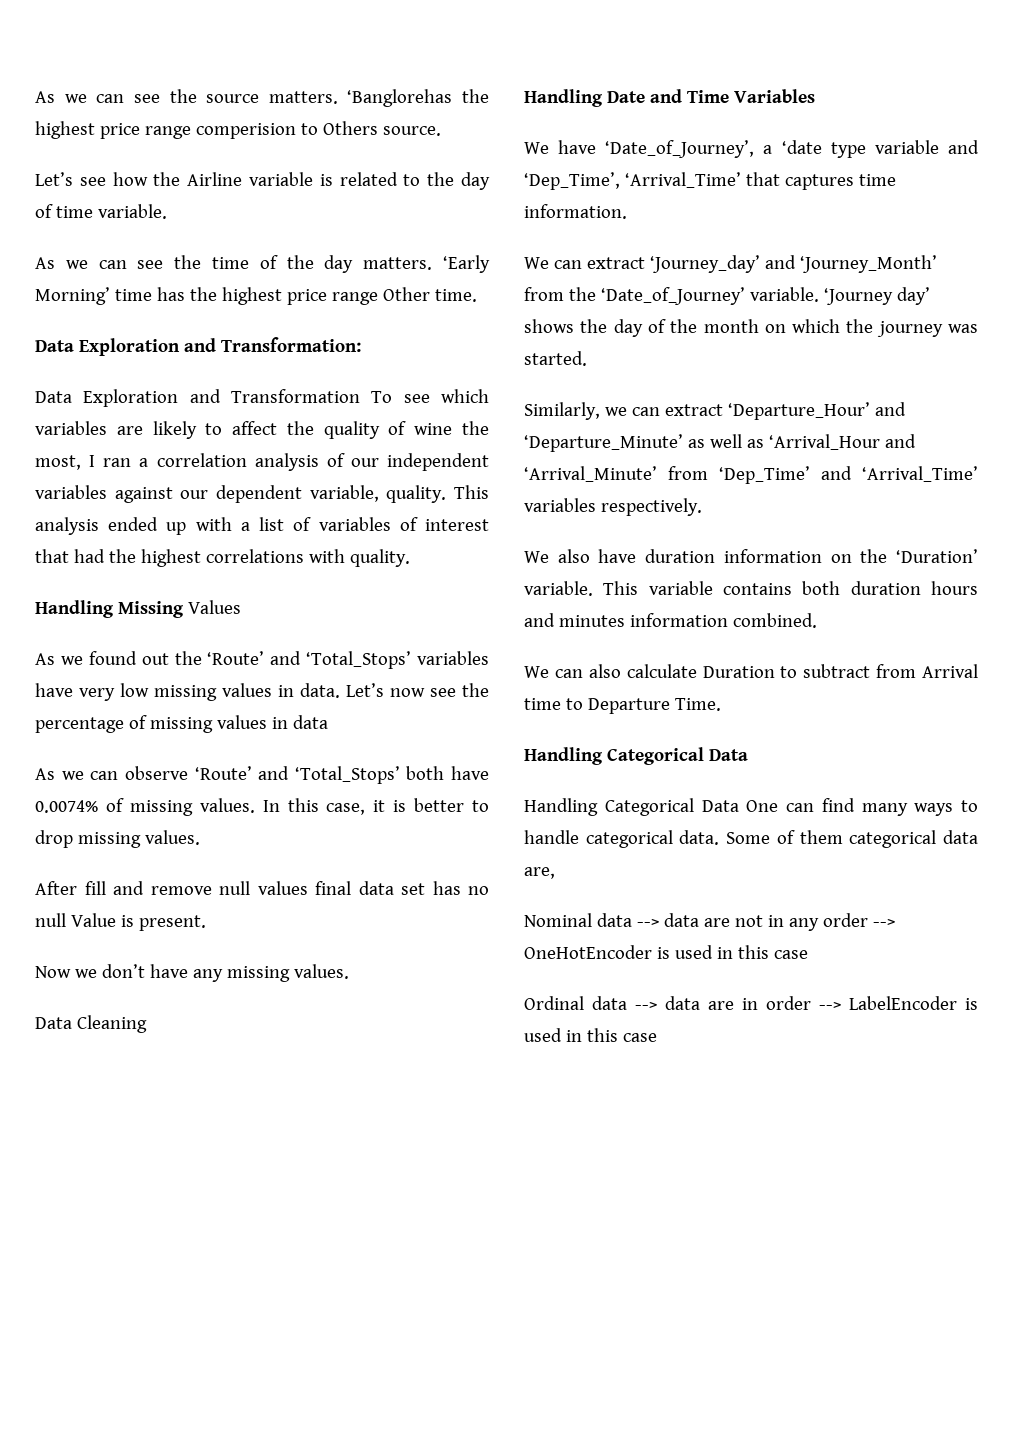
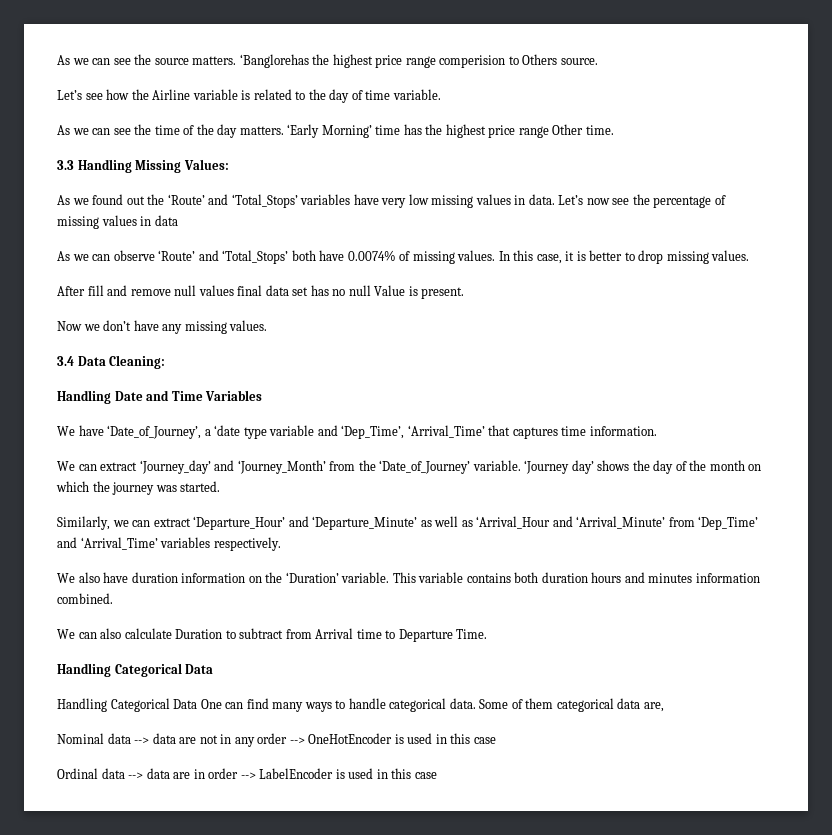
- Data Exploration and Transformation:
- Data Exploration and Transformation To see which variables are likely to affect the quality of wine the most, I ran a correlation analysis of our independent variables against our dependent variable, quality. This analysis ended up with a list of variables of interest that had the highest correlations with quality.
- Handling Missing Values
+ 3.3 Handling Missing Values:
- Data Cleaning
+ 3.4 Data Cleaning:

